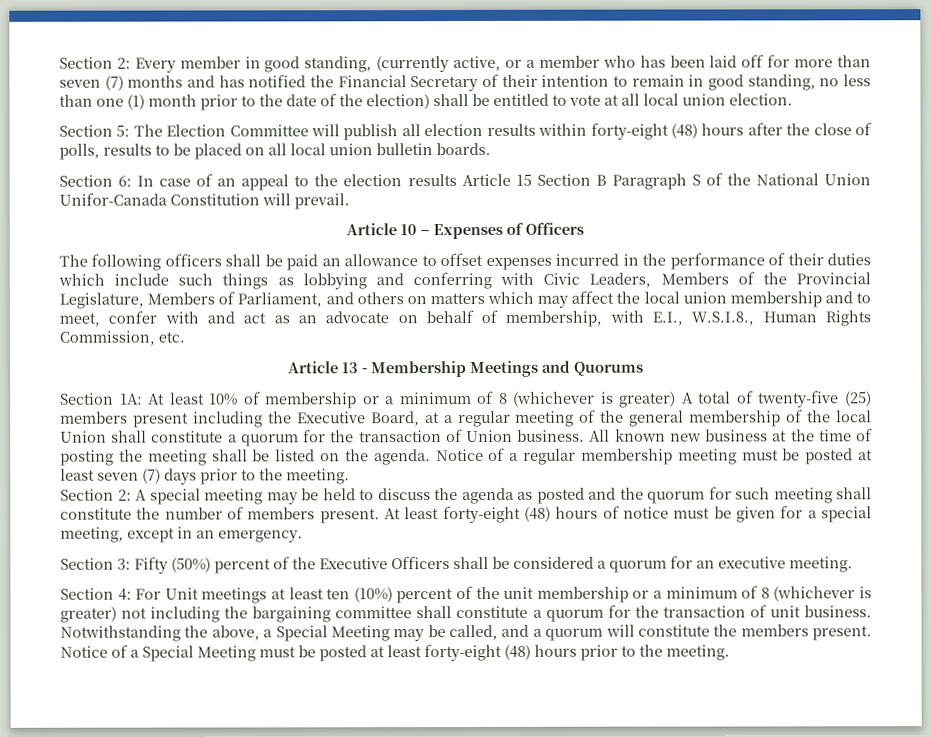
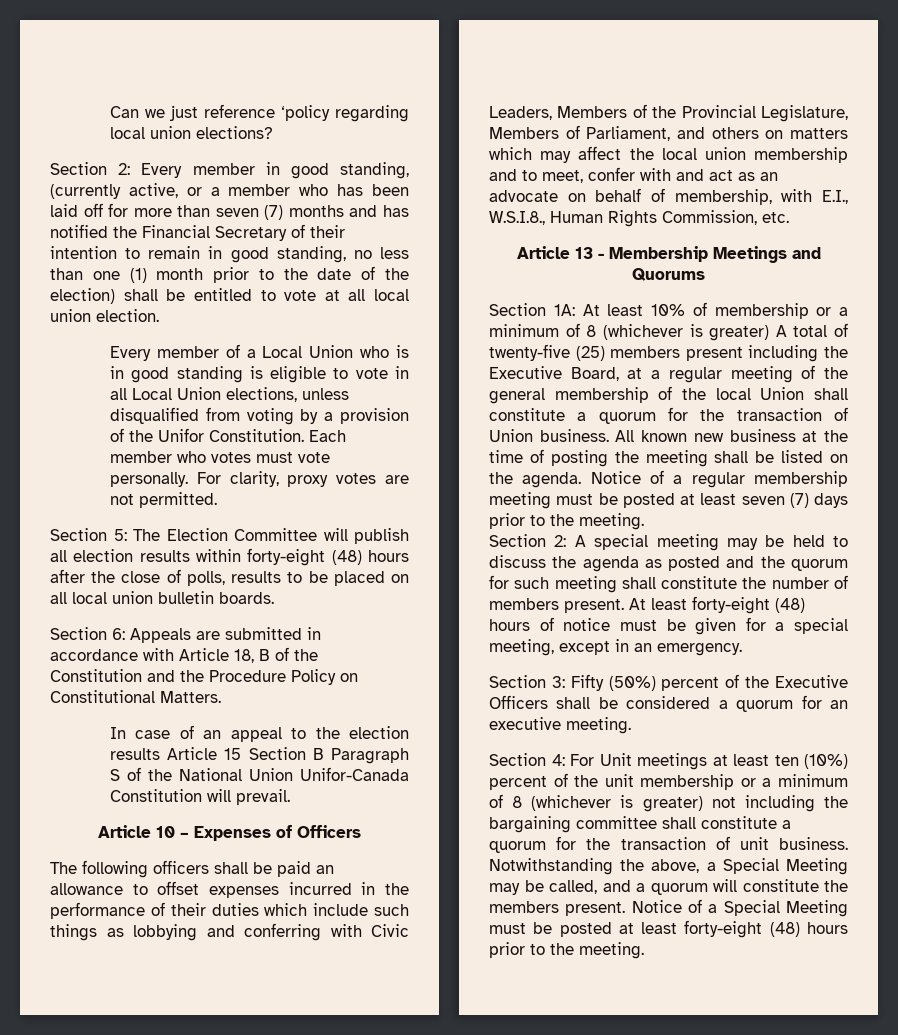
+ Can we just reference ‘policy regarding local union elections?
+ Every member of a Local Union who is in good standing is eligible to vote in all Local Union elections, unless disqualified from voting by a provision of the Unifor Constitution. Each member who votes must vote personally. For clarity, proxy votes are not permitted.
- Section 6: In case of an appeal to the election results Article 15 Section B Paragraph S of the National Union Unifor-Canada Constitution will prevail.
+ Section 6: Appeals are submitted in accordance with Article 18, B of the Constitution and the Procedure Policy on Constitutional Matters.
+ In case of an appeal to the election results Article 15 Section B Paragraph S of the National Union Unifor-Canada Constitution will prevail.

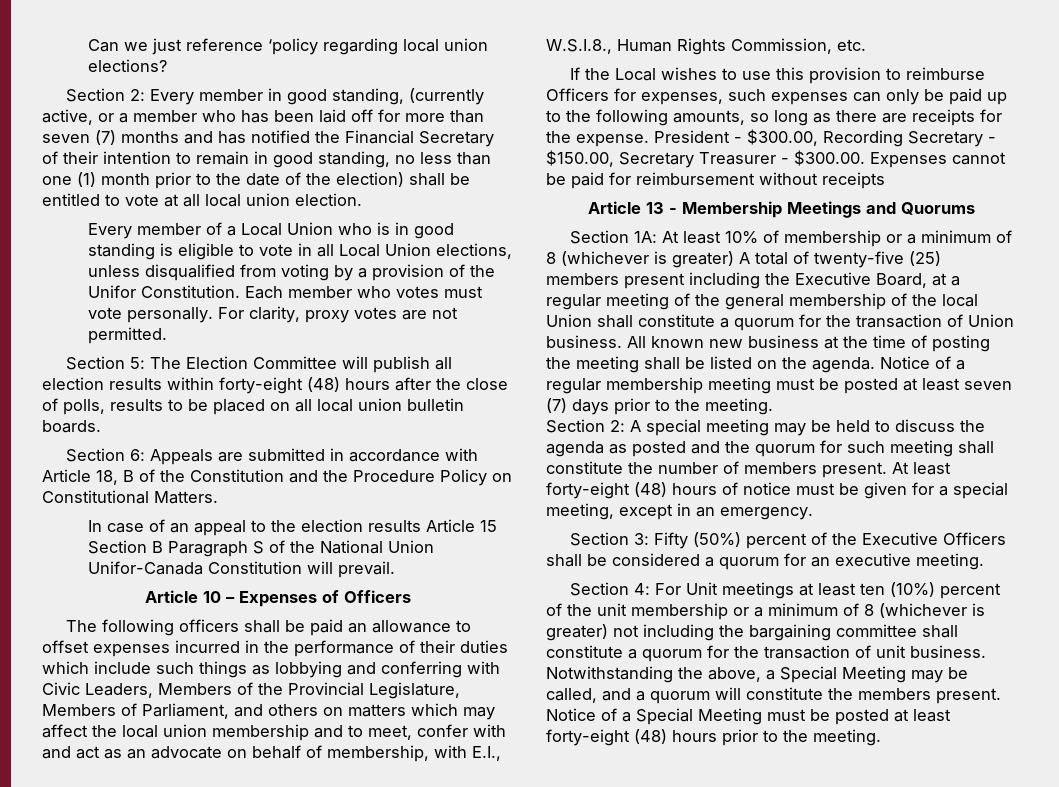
+ If the Local wishes to use this provision to reimburse Officers for expenses, such expenses can only be paid up to the following amounts, so long as there are receipts for the expense. President - $300.00, Recording Secretary - $150.00, Secretary Treasurer - $300.00. Expenses cannot be paid for reimbursement without receipts

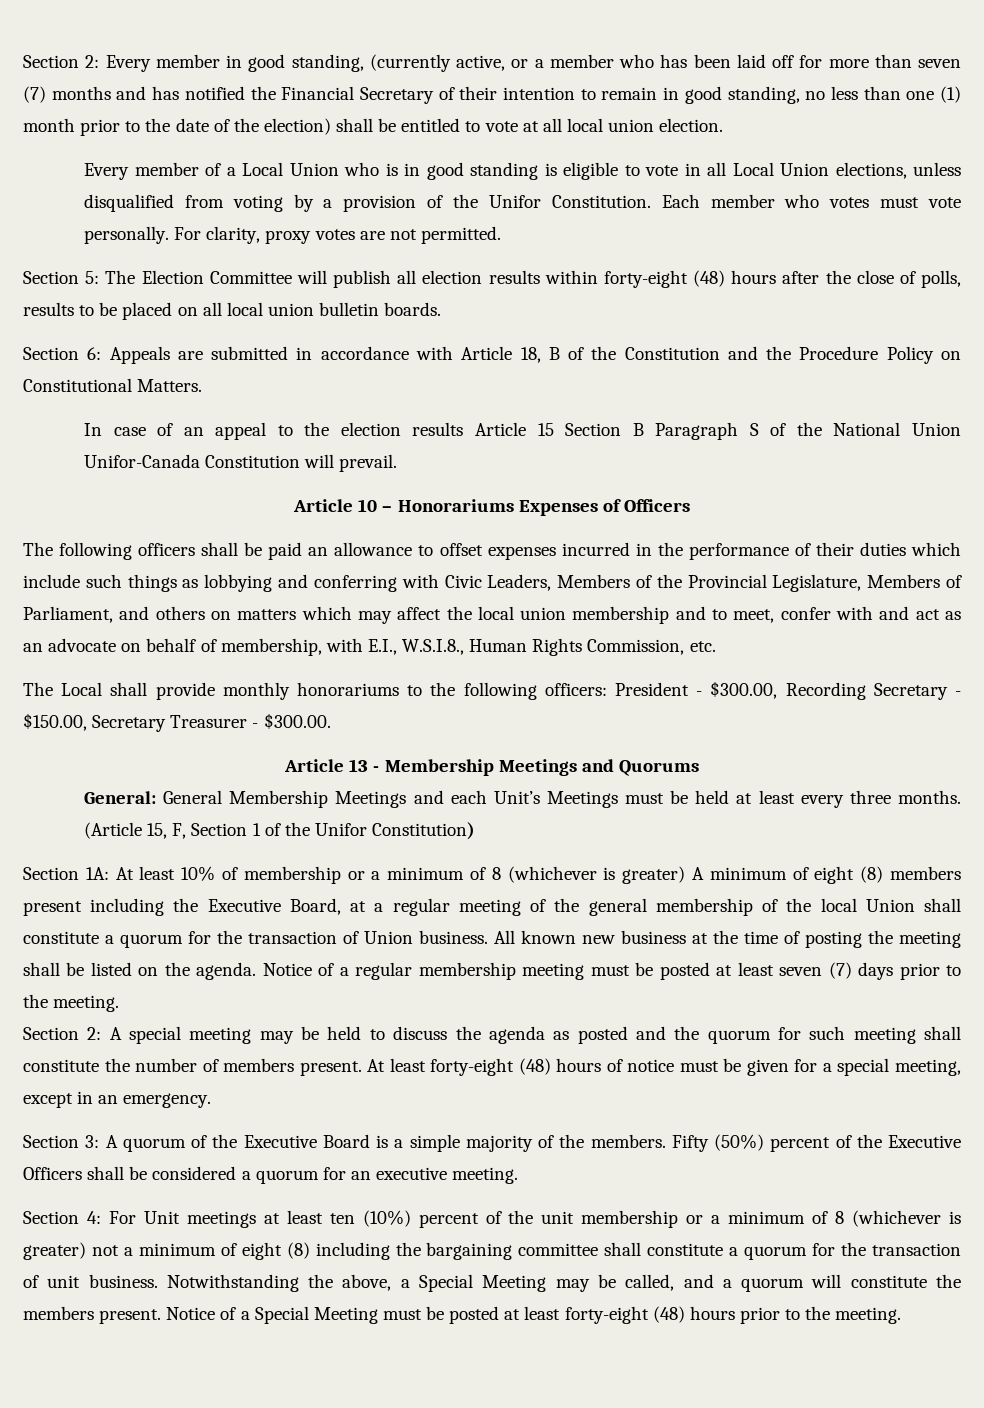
- Can we just reference ‘policy regarding local union elections?
- Article 10 – Expenses of Officers
+ Article 10 – Honorariums Expenses of Officers
- If the Local wishes to use this provision to reimburse Officers for expenses, such expenses can only be paid up to the following amounts, so long as there are receipts for the expense. President - $300.00, Recording Secretary - $150.00, Secretary Treasurer - $300.00. Expenses cannot be paid for reimbursement without receipts
+ The Local shall provide monthly honorariums to the following officers: President - $300.00, Recording Secretary - $150.00, Secretary Treasurer - $300.00.
+ General: General Membership Meetings and each Unit’s Meetings must be held at least every three months. (Article 15, F, Section 1 of the Unifor Constitution)
- Section 1A: At least 10% of membership or a minimum of 8 (whichever is greater) A total of twenty-five (25) members present including the Executive Board, at a regular meeting of the general membership of the local Union shall constitute a quorum for the transaction of Union business.
+ Section 1A: At least 10% of membership or a minimum of 8 (whichever is greater) A minimum of eight (8) members present including the Executive Board, at a regular meeting of the general membership of the local Union shall constitute a quorum for the transaction of Union business.
- Section 3: Fifty (50%) percent of the Executive Officers shall be considered a quorum for an executive meeting.
+ Section 3: A quorum of the Executive Board is a simple majority of the members. Fifty (50%) percent of the Executive Officers shall be considered a quorum for an executive meeting.
- Section 4: For Unit meetings at least ten (10%) percent of the unit membership or a minimum of 8 (whichever is greater) not including the bargaining committee shall constitute a quorum for the transaction of unit business.
+ Section 4: For Unit meetings at least ten (10%) percent of the unit membership or a minimum of 8 (whichever is greater) not a minimum of eight (8) including the bargaining committee shall constitute a quorum for the transaction of unit business.

